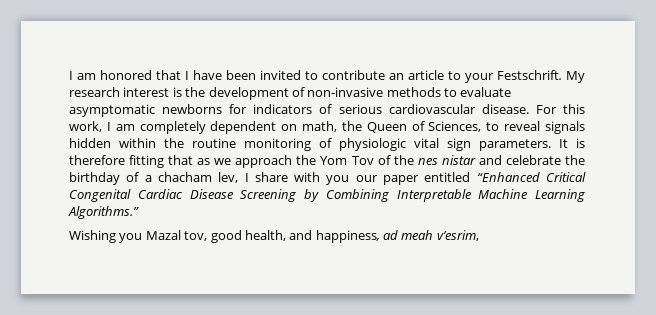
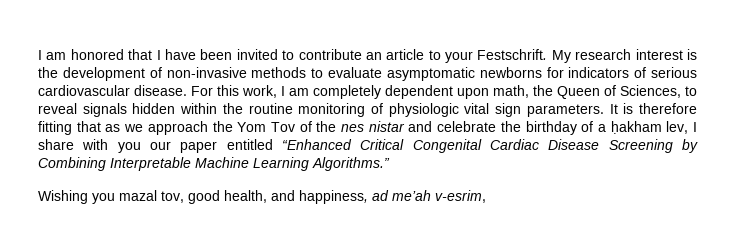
- For this work, I am completely dependent on math, the Queen of Sciences, to reveal signals hidden within the routine monitoring of physiologic vital sign parameters.
+ For this work, I am completely dependent upon math, the Queen of Sciences, to reveal signals hidden within the routine monitoring of physiologic vital sign parameters.
- It is therefore fitting that as we approach the Yom Tov of the nes nistar and celebrate the birthday of a chacham lev, I share with you our paper entitled “Enhanced Critical Congenital Cardiac Disease Screening by Combining Interpretable Machine Learning Algorithms.”
+ It is therefore fitting that as we approach the Yom Tov of the nes nistar and celebrate the birthday of a ḥakham lev, I share with you our paper entitled “Enhanced Critical Congenital Cardiac Disease Screening by Combining Interpretable Machine Learning Algorithms.”
- Wishing you Mazal tov, good health, and happiness, ad meah v’esrim,
+ Wishing you mazal tov, good health, and happiness, ad me’ah v-esrim,

